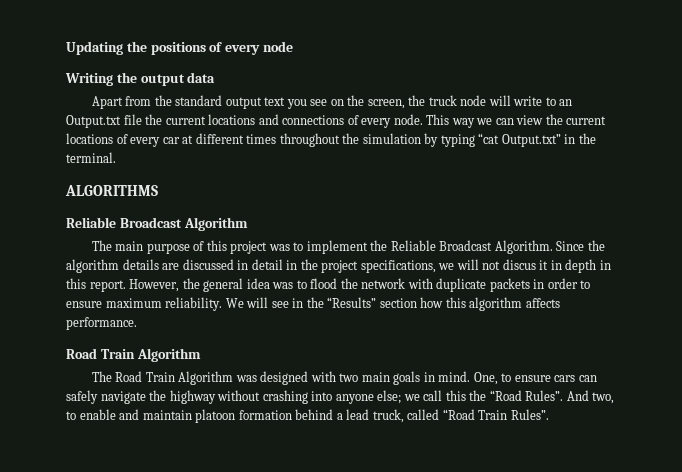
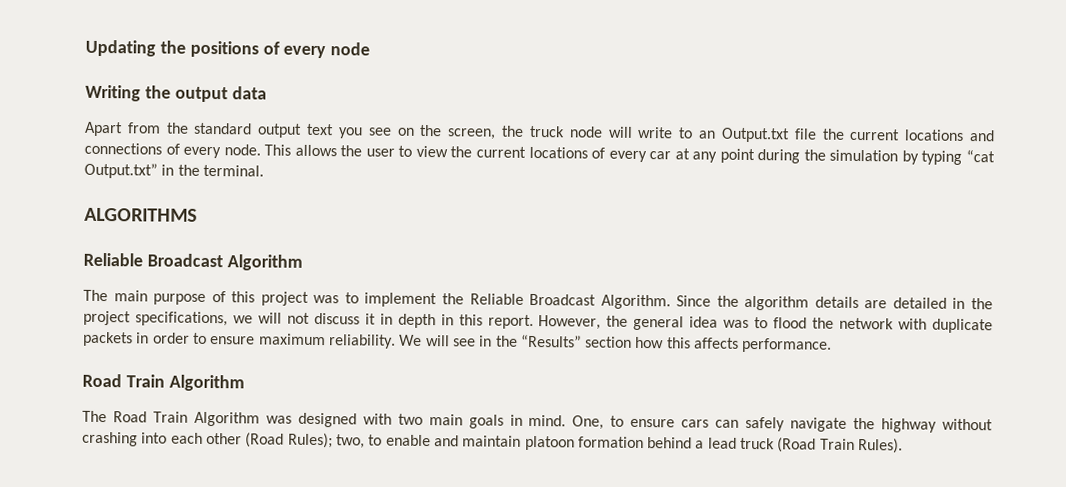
- This way we can view the current locations of every car at different times throughout the simulation by typing “cat Output.txt” in the terminal.
+ This allows the user to view the current locations of every car at any point during the simulation by typing “cat Output.txt” in the terminal.
- Since the algorithm details are discussed in detail in the project specifications, we will not discus it in depth in this report.
+ Since the algorithm details are detailed in the project specifications, we will not discuss it in depth in this report.
- We will see in the “Results” section how this algorithm affects performance.
+ We will see in the “Results” section how this affects performance.
- One, to ensure cars can safely navigate the highway without crashing into anyone else; we call this the “Road Rules”. And two, to enable and maintain platoon formation behind a lead truck, called “Road Train Rules”.
+ One, to ensure cars can safely navigate the highway without crashing into each other (Road Rules); two, to enable and maintain platoon formation behind a lead truck (Road Train Rules).

